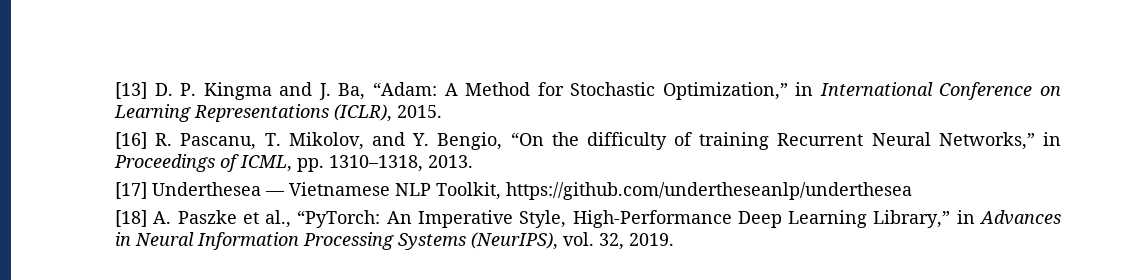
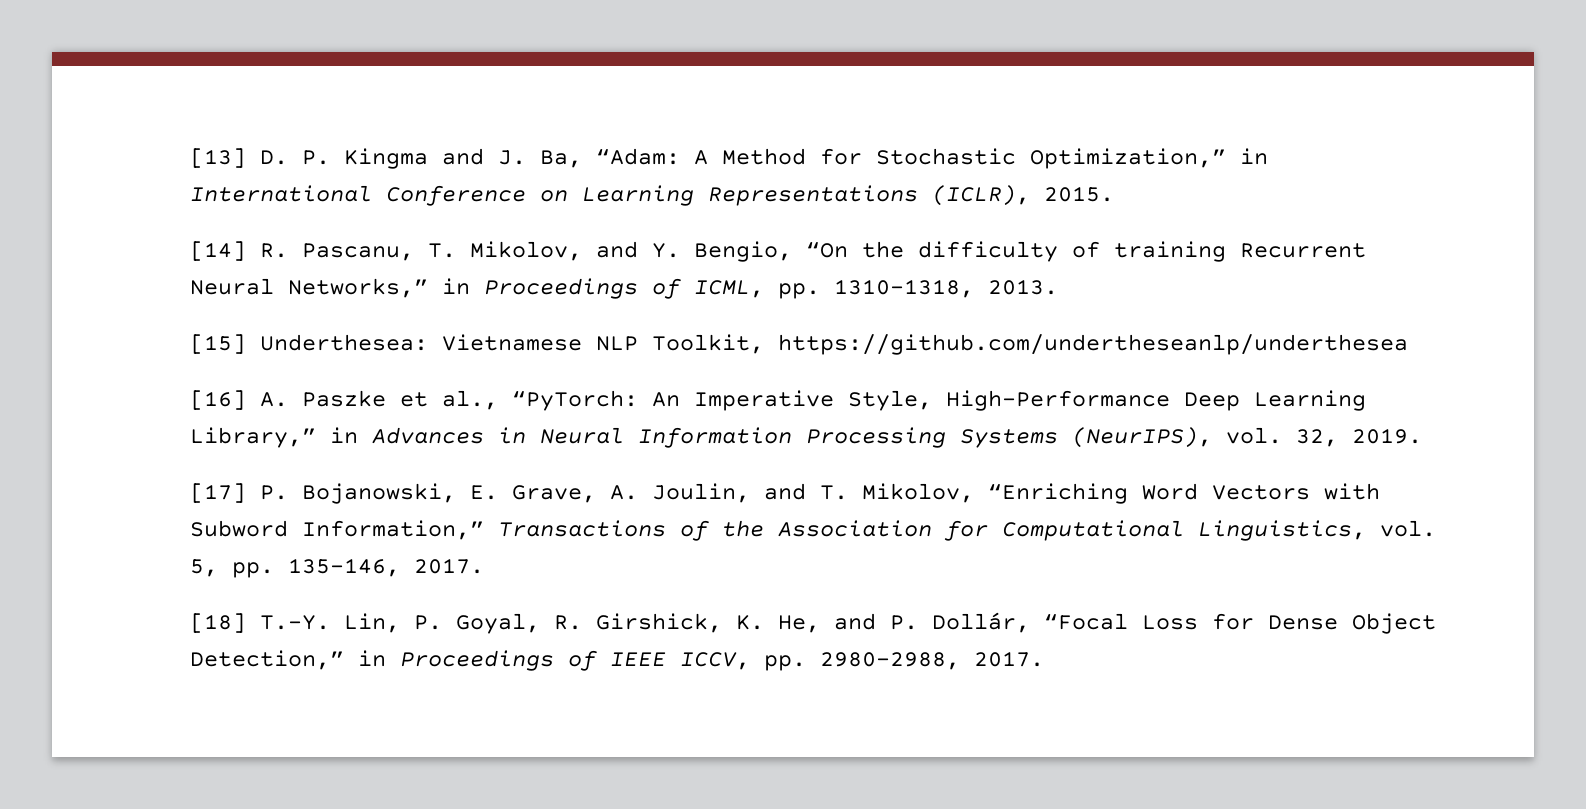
- [16] R. Pascanu, T. Mikolov, and Y. Bengio, “On the difficulty of training Recurrent Neural Networks,” in Proceedings of ICML, pp. 1310–1318, 2013.
+ [14] R. Pascanu, T. Mikolov, and Y. Bengio, “On the difficulty of training Recurrent Neural Networks,” in Proceedings of ICML, pp. 1310–1318, 2013.
- [17] Underthesea — Vietnamese NLP Toolkit, https://github.com/undertheseanlp/underthesea
+ [15] Underthesea: Vietnamese NLP Toolkit, https://github.com/undertheseanlp/underthesea
- [18] A. Paszke et al., “PyTorch: An Imperative Style, High-Performance Deep Learning Library,” in Advances in Neural Information Processing Systems (NeurIPS), vol. 32, 2019.
+ [16] A. Paszke et al., “PyTorch: An Imperative Style, High-Performance Deep Learning Library,” in Advances in Neural Information Processing Systems (NeurIPS), vol. 32, 2019.
+ [17] P. Bojanowski, E. Grave, A. Joulin, and T. Mikolov, “Enriching Word Vectors with Subword Information,” Transactions of the Association for Computational Linguistics, vol. 5, pp. 135–146, 2017.
+ [18] T.-Y. Lin, P. Goyal, R. Girshick, K. He, and P. Dollár, “Focal Loss for Dense Object Detection,” in Proceedings of IEEE ICCV, pp. 2980–2988, 2017.

